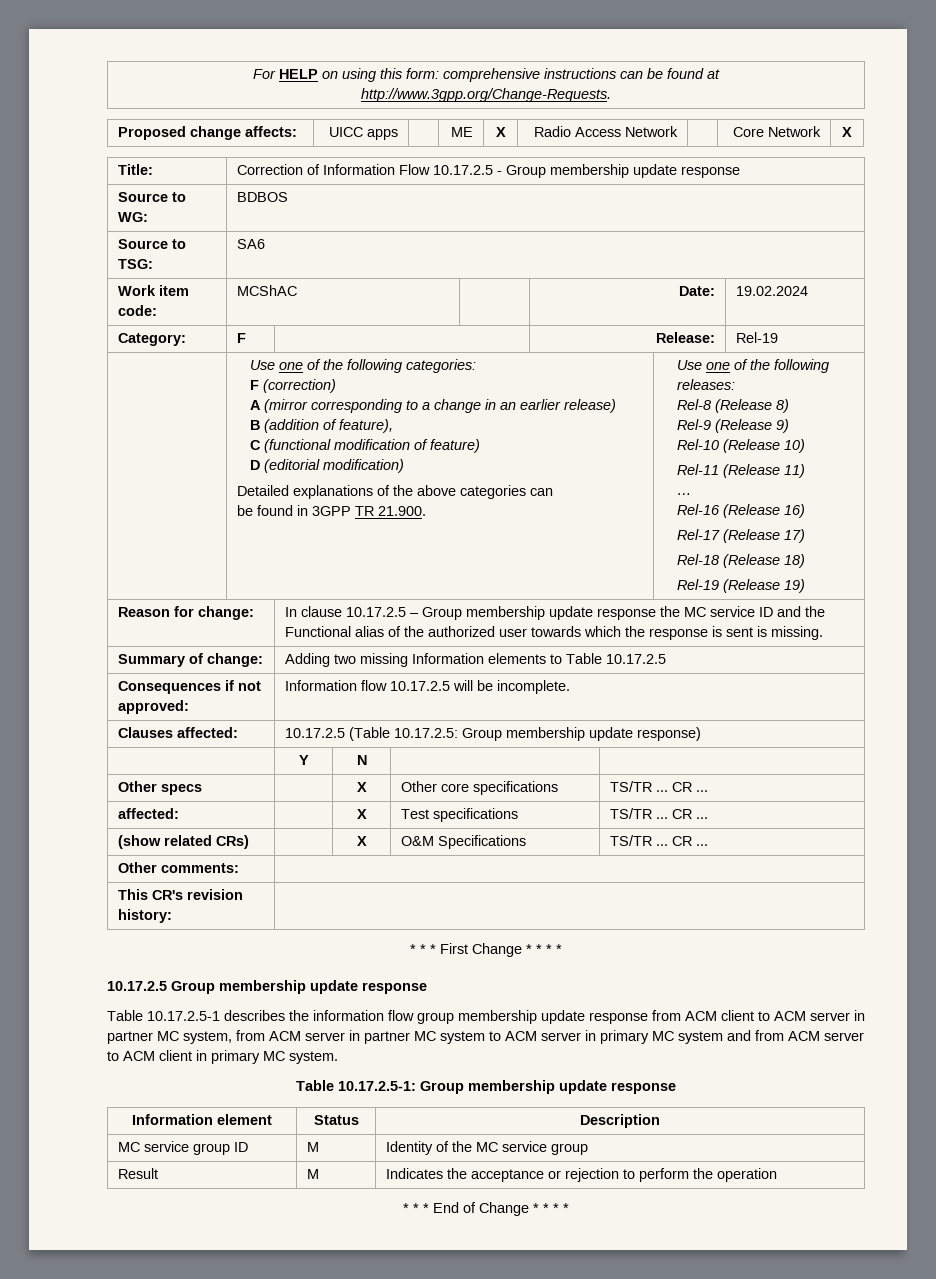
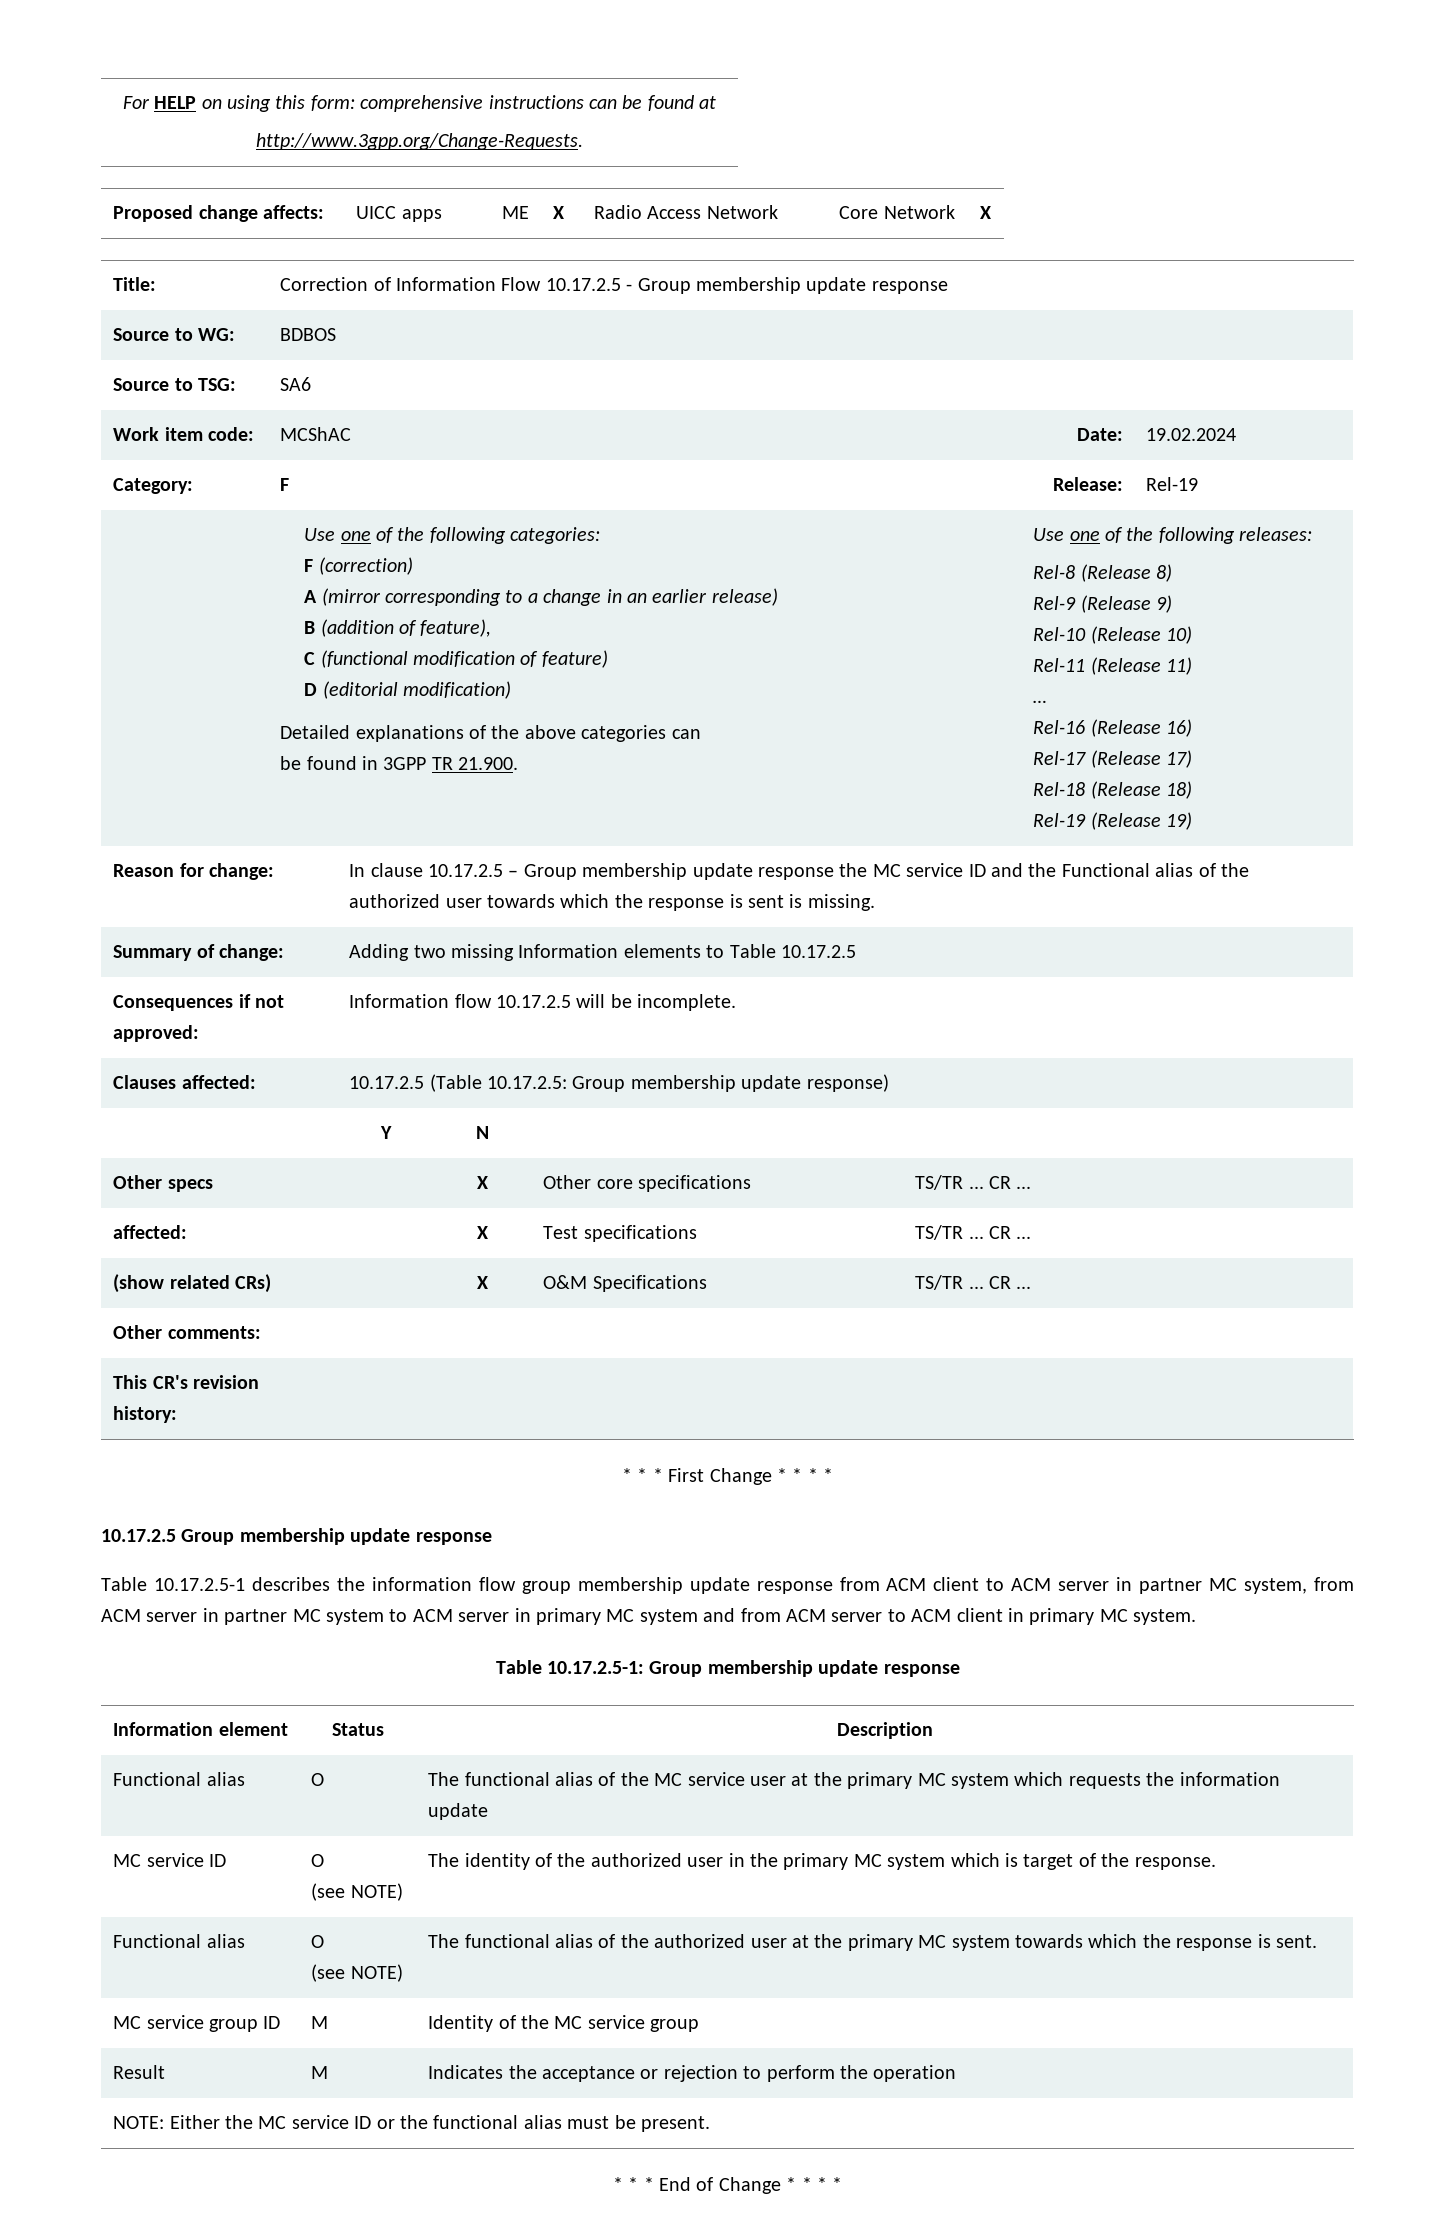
+ Functional alias | O | The functional alias of the MC service user at the primary MC system which requests the information update
+ MC service ID | O
+ (see NOTE) | The identity of the authorized user in the primary MC system which is target of the response.
+ Functional alias | O
+ (see NOTE) | The functional alias of the authorized user at the primary MC system towards which the response is sent.
+ NOTE: Either the MC service ID or the functional alias must be present.

